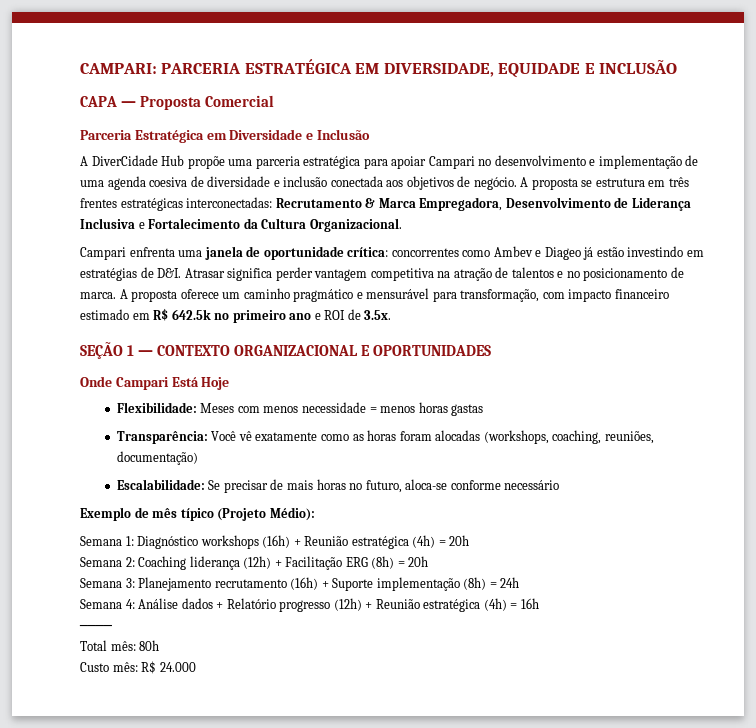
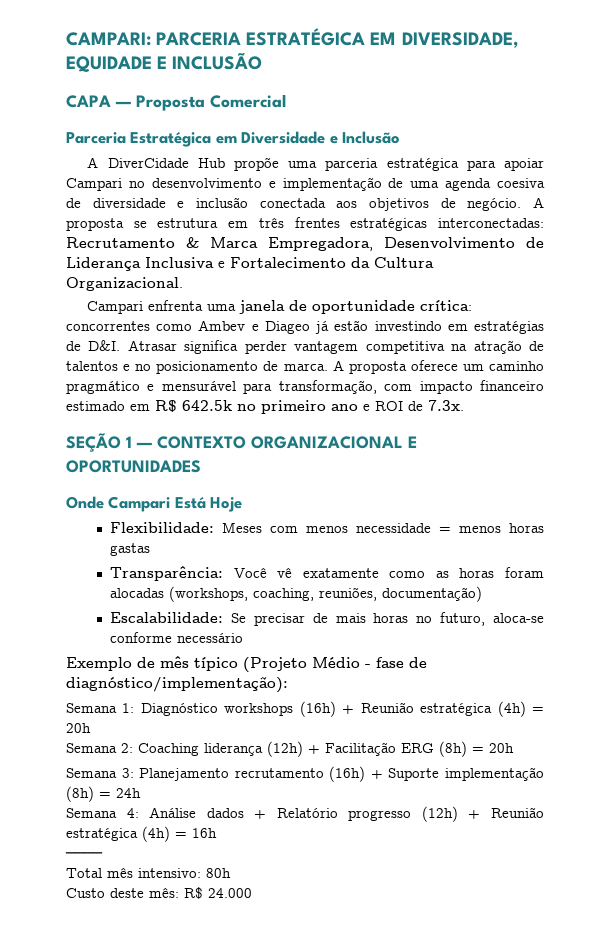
- A proposta oferece um caminho pragmático e mensurável para transformação, com impacto financeiro estimado em R$ 642.5k no primeiro ano e ROI de 3.5x.
+ A proposta oferece um caminho pragmático e mensurável para transformação, com impacto financeiro estimado em R$ 642.5k no primeiro ano e ROI de 7.3x.
- Exemplo de mês típico (Projeto Médio):
+ Exemplo de mês típico (Projeto Médio - fase de diagnóstico/implementação):
- Total mês: 80h
+ Total mês intensivo: 80h
- Custo mês: R$ 24.000
+ Custo deste mês: R$ 24.000

